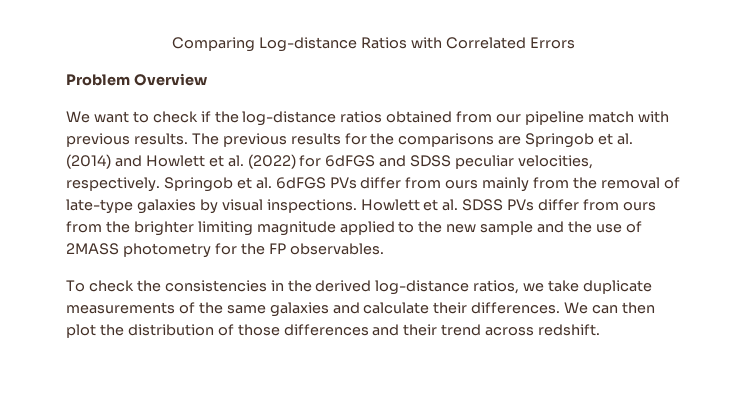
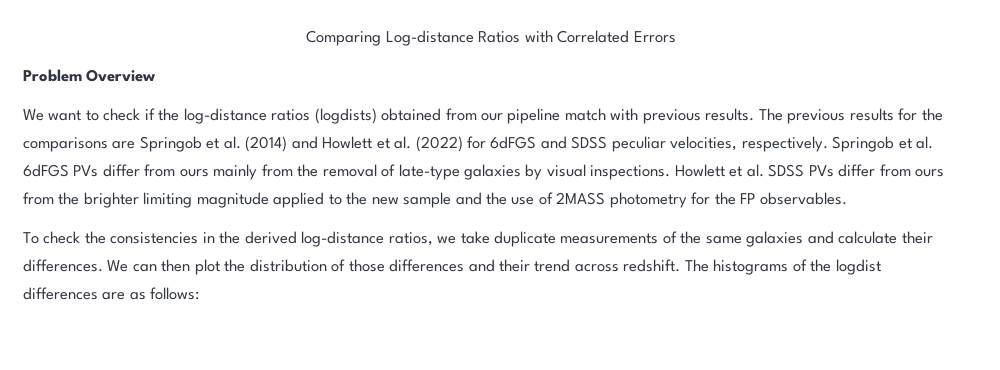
- We want to check if the log-distance ratios obtained from our pipeline match with previous results.
+ We want to check if the log-distance ratios (logdists) obtained from our pipeline match with previous results.
+ The histograms of the logdist differences are as follows:

